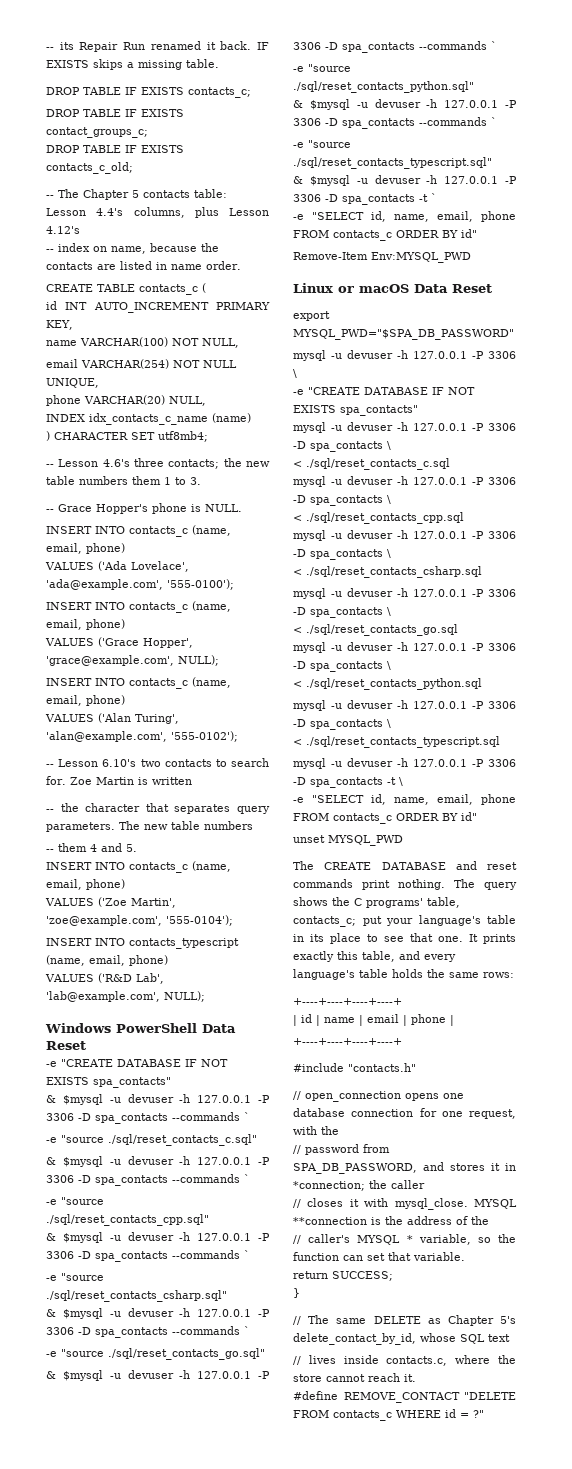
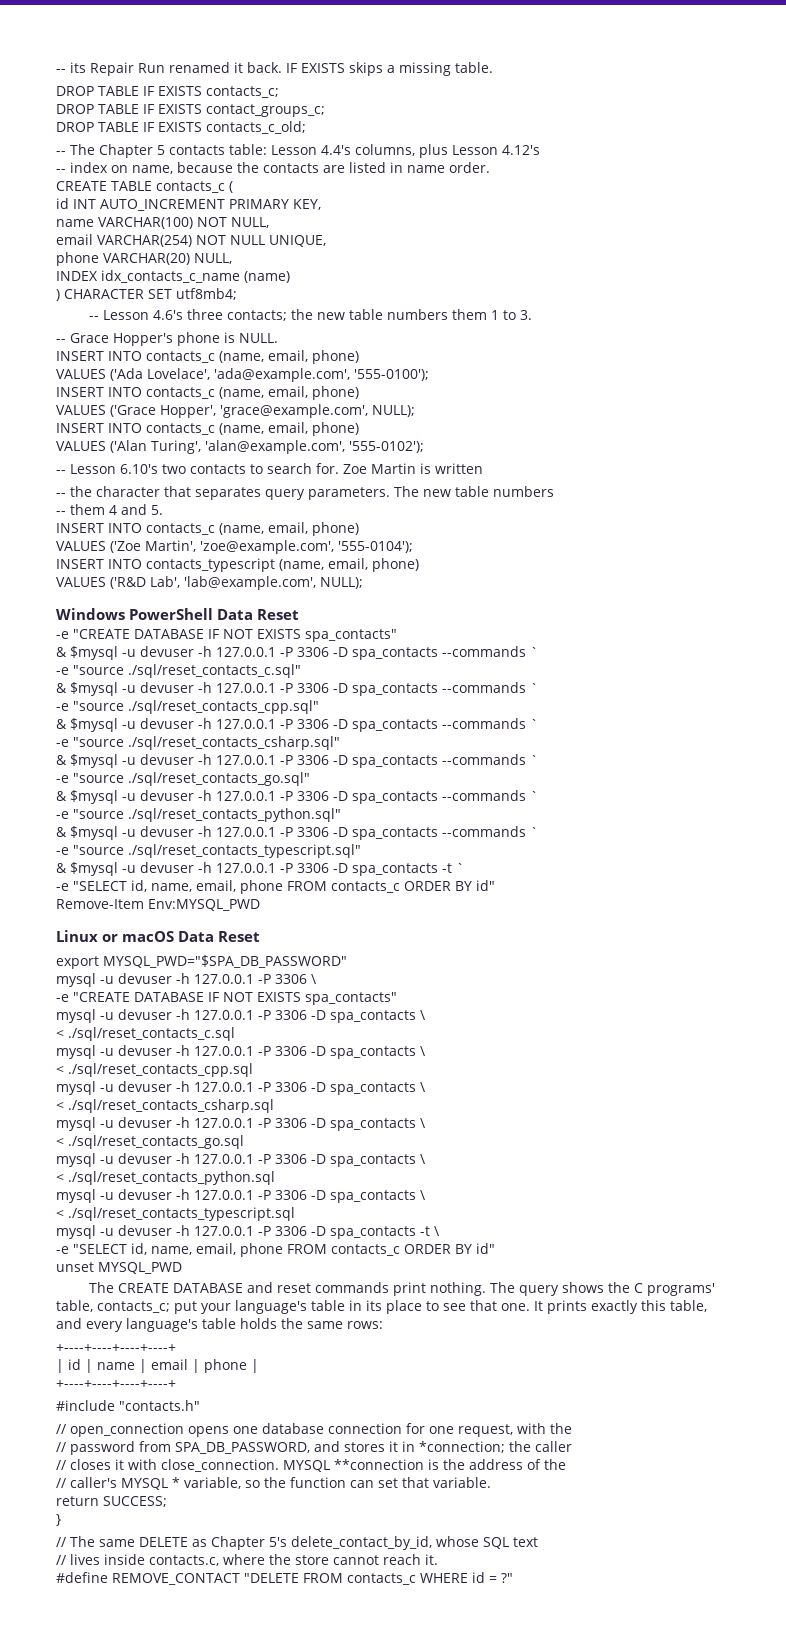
- // closes it with mysql_close.
+ // closes it with close_connection.

